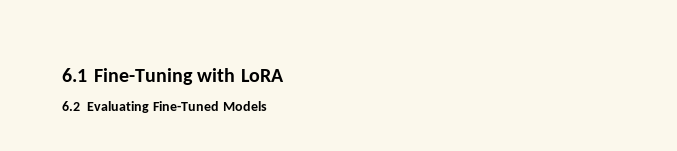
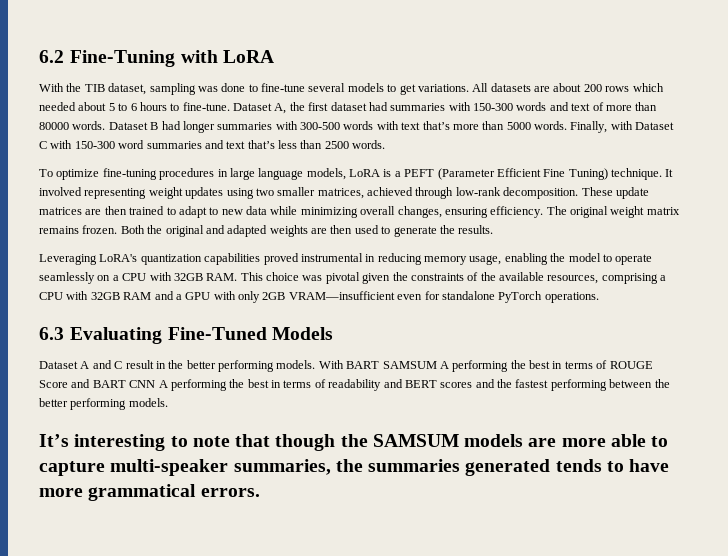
- 6.1 Fine-Tuning with LoRA
+ 6.2 Fine-Tuning with LoRA
- 6.2 Evaluating Fine-Tuned Models
+ With the TIB dataset, sampling was done to fine-tune several models to get variations. All datasets are about 200 rows which needed about 5 to 6 hours to fine-tune. Dataset A, the first dataset had summaries with 150-300 words and text of more than 80000 words. Dataset B had longer summaries with 300-500 words with text that’s more than 5000 words. Finally, with Dataset C with 150-300 word summaries and text that’s less than 2500 words.
+ To optimize fine-tuning procedures in large language models, LoRA is a PEFT (Parameter Efficient Fine Tuning) technique. It involved representing weight updates using two smaller matrices, achieved through low-rank decomposition. These update matrices are then trained to adapt to new data while minimizing overall changes, ensuring efficiency. The original weight matrix remains frozen. Both the original and adapted weights are then used to generate the results.
+ Leveraging LoRA's quantization capabilities proved instrumental in reducing memory usage, enabling the model to operate seamlessly on a CPU with 32GB RAM. This choice was pivotal given the constraints of the available resources, comprising a CPU with 32GB RAM and a GPU with only 2GB VRAM—insufficient even for standalone PyTorch operations.
+ 6.3 Evaluating Fine-Tuned Models
+ Dataset A and C result in the better performing models. With BART SAMSUM A performing the best in terms of ROUGE Score and BART CNN A performing the best in terms of readability and BERT scores and the fastest performing between the better performing models.
+ It’s interesting to note that though the SAMSUM models are more able to capture multi-speaker summaries, the summaries generated tends to have more grammatical errors.

